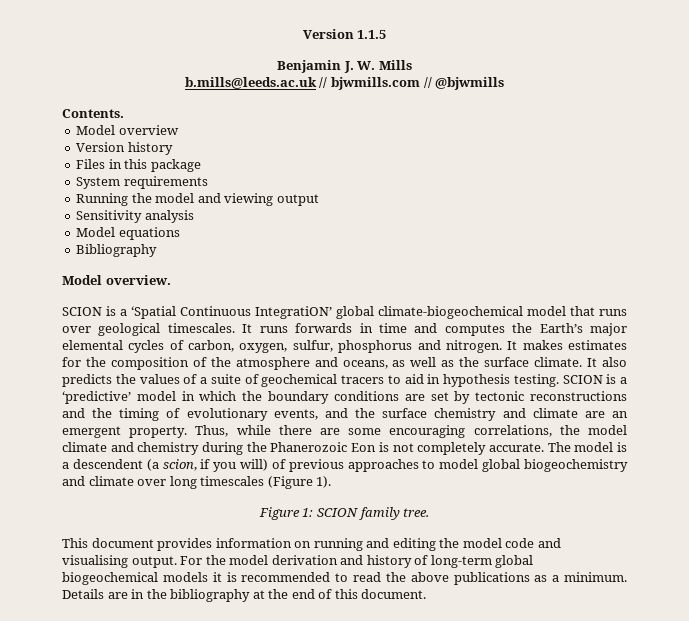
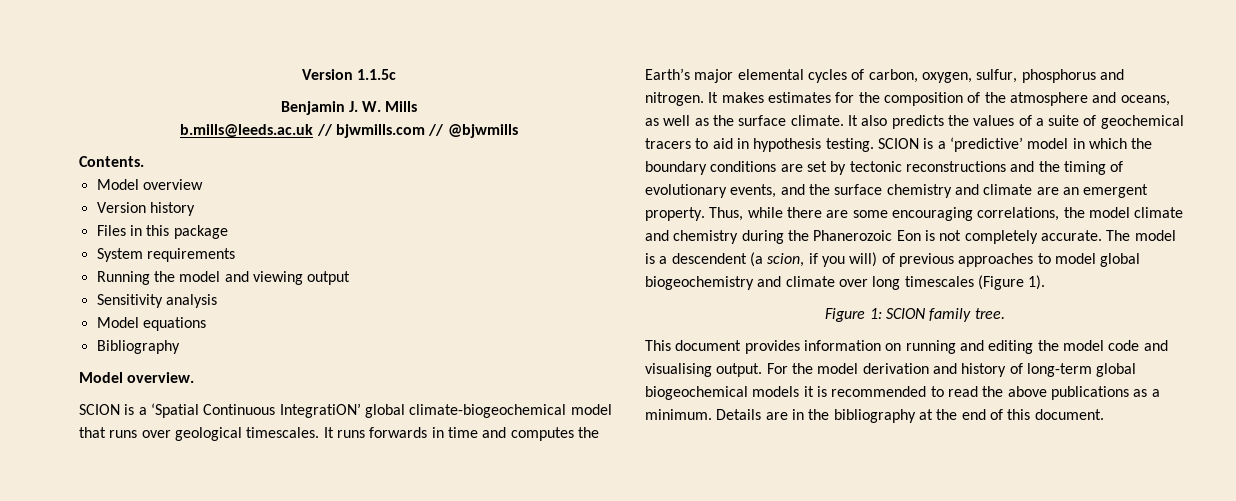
- Version 1.1.5
+ Version 1.1.5c

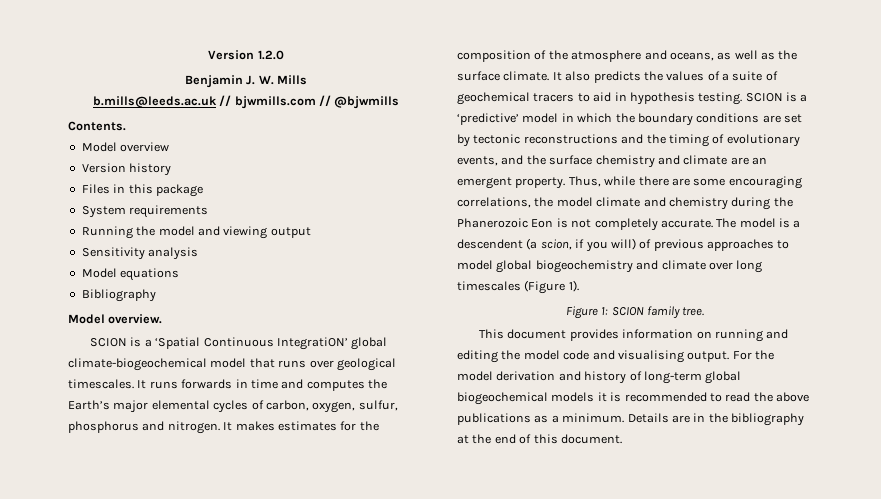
- Version 1.1.5c
+ Version 1.2.0

